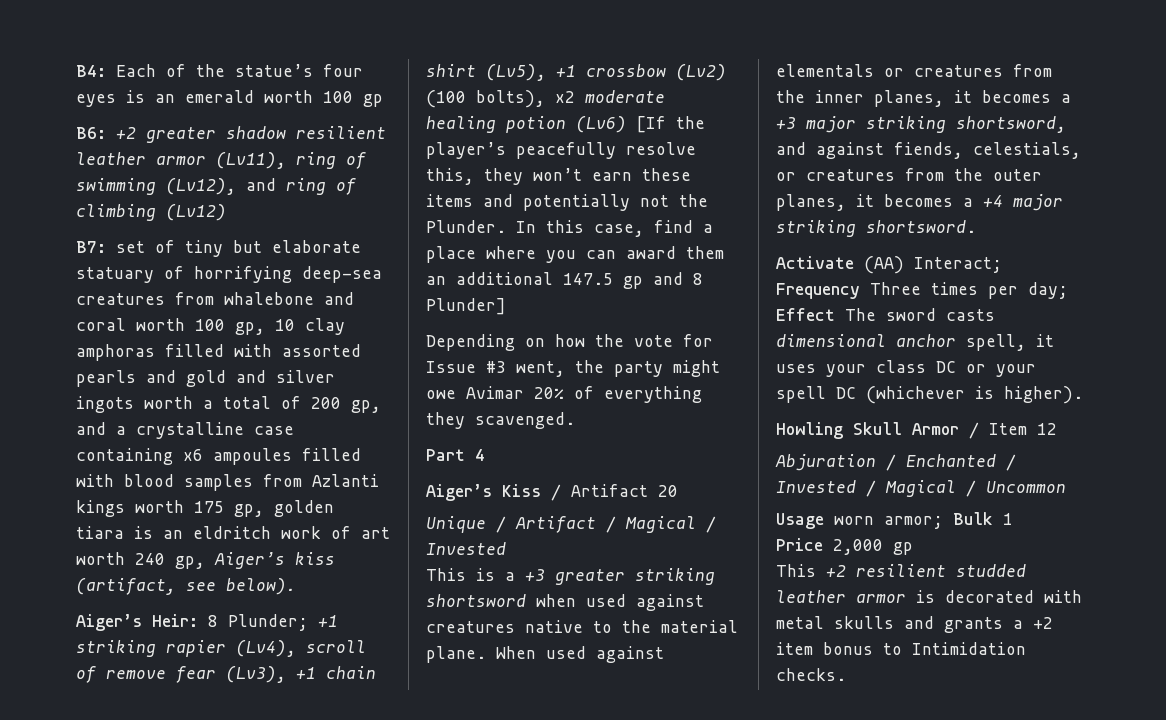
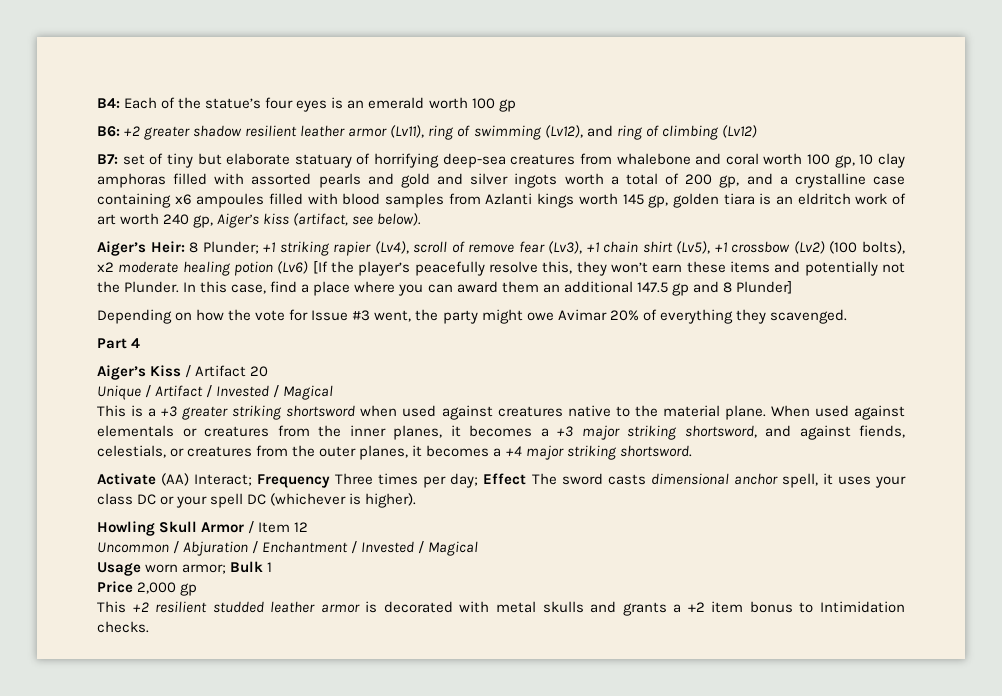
- set of tiny but elaborate statuary of horrifying deep-sea creatures from whalebone and coral worth 100 gp, 10 clay amphoras filled with assorted pearls and gold and silver ingots worth a total of 200 gp, and a crystalline case containing x6 ampoules filled with blood samples from Azlanti kings worth 175 gp, golden tiara is an eldritch work of art worth 240 gp, Aiger’s kiss (artifact, see below).
+ set of tiny but elaborate statuary of horrifying deep-sea creatures from whalebone and coral worth 100 gp, 10 clay amphoras filled with assorted pearls and gold and silver ingots worth a total of 200 gp, and a crystalline case containing x6 ampoules filled with blood samples from Azlanti kings worth 145 gp, golden tiara is an eldritch work of art worth 240 gp, Aiger’s kiss (artifact, see below).
- Unique / Artifact / Magical / Invested
+ Unique / Artifact / Invested / Magical
- Abjuration / Enchanted / Invested / Magical / Uncommon
+ Uncommon / Abjuration / Enchantment / Invested / Magical

